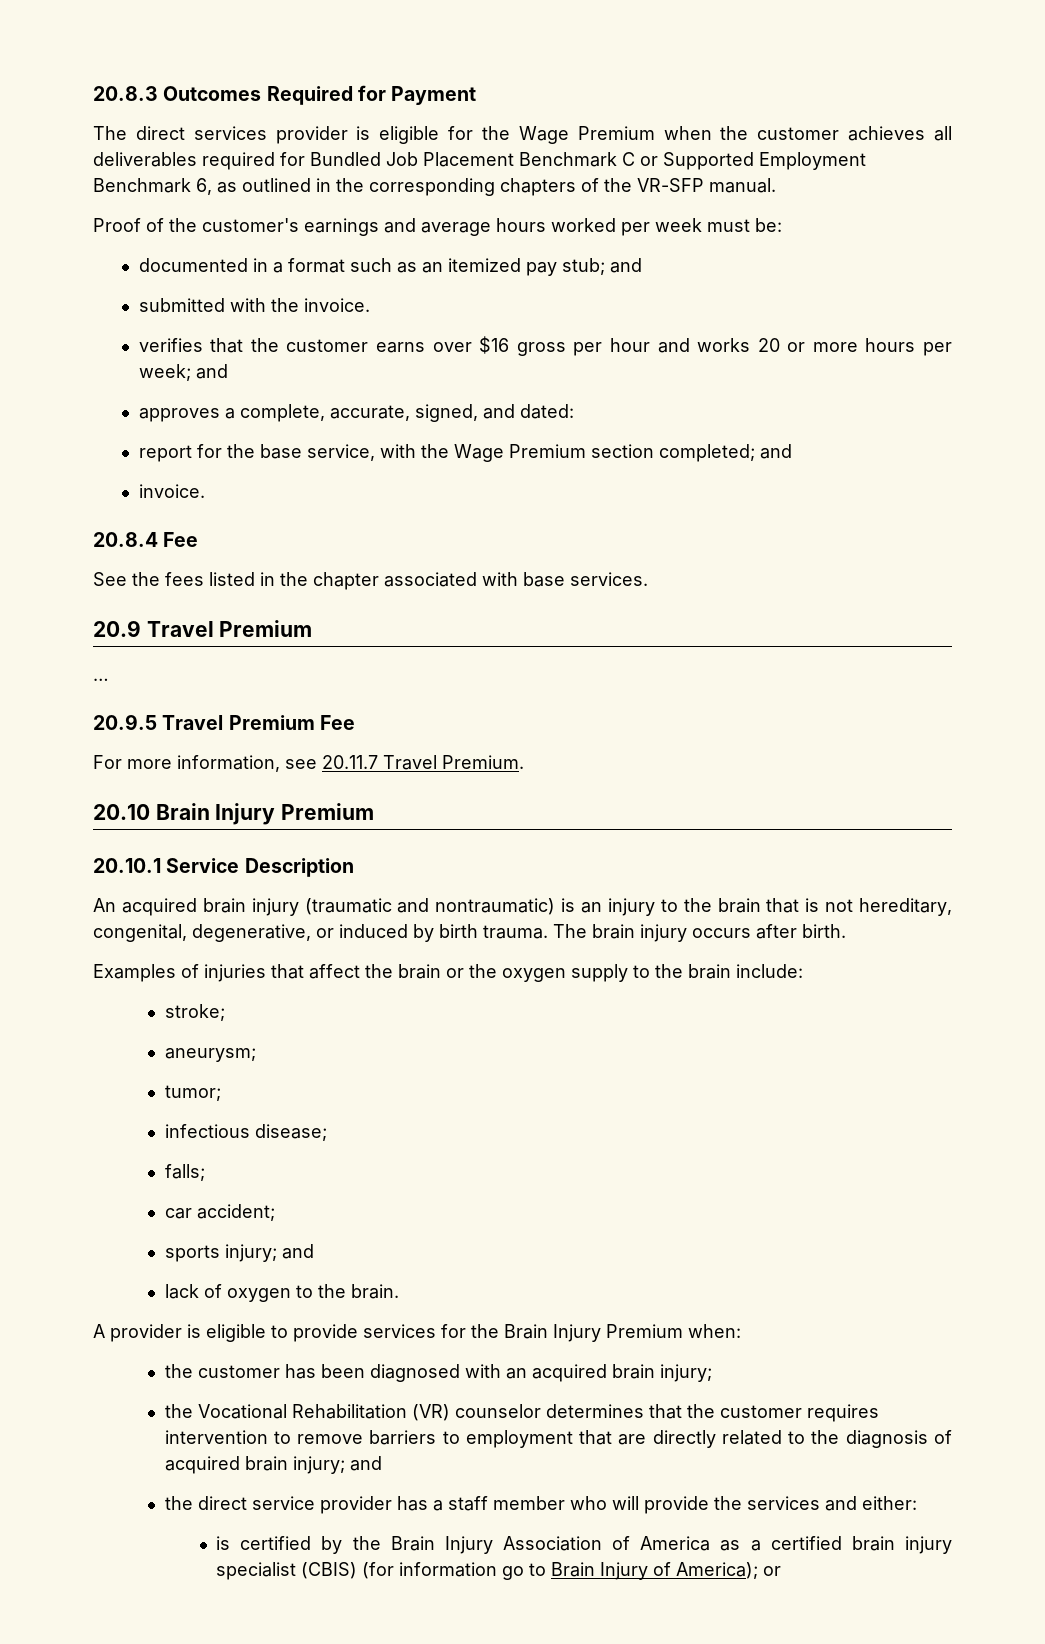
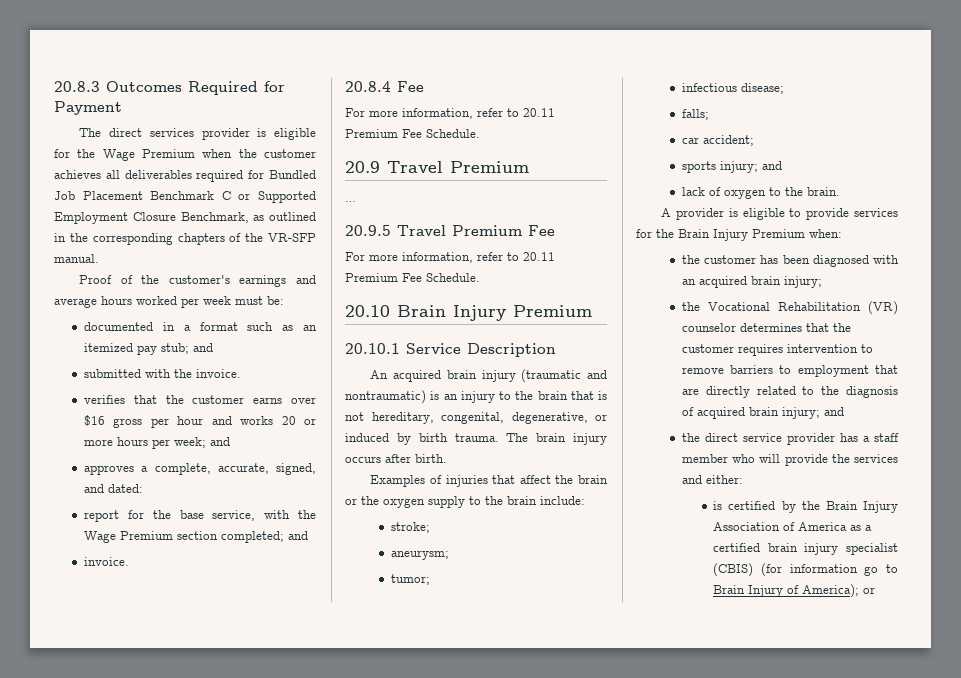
- The direct services provider is eligible for the Wage Premium when the customer achieves all deliverables required for Bundled Job Placement Benchmark C or Supported Employment Benchmark 6, as outlined in the corresponding chapters of the VR-SFP manual.
+ The direct services provider is eligible for the Wage Premium when the customer achieves all deliverables required for Bundled Job Placement Benchmark C or Supported Employment Closure Benchmark, as outlined in the corresponding chapters of the VR-SFP manual.
  20.8.4 Fee
- See the fees listed in the chapter associated with base services.
+ For more information, refer to 20.11 Premium Fee Schedule.
  20.9.5 Travel Premium Fee
- For more information, see 20.11.7 Travel Premium.
+ For more information, refer to 20.11 Premium Fee Schedule.

